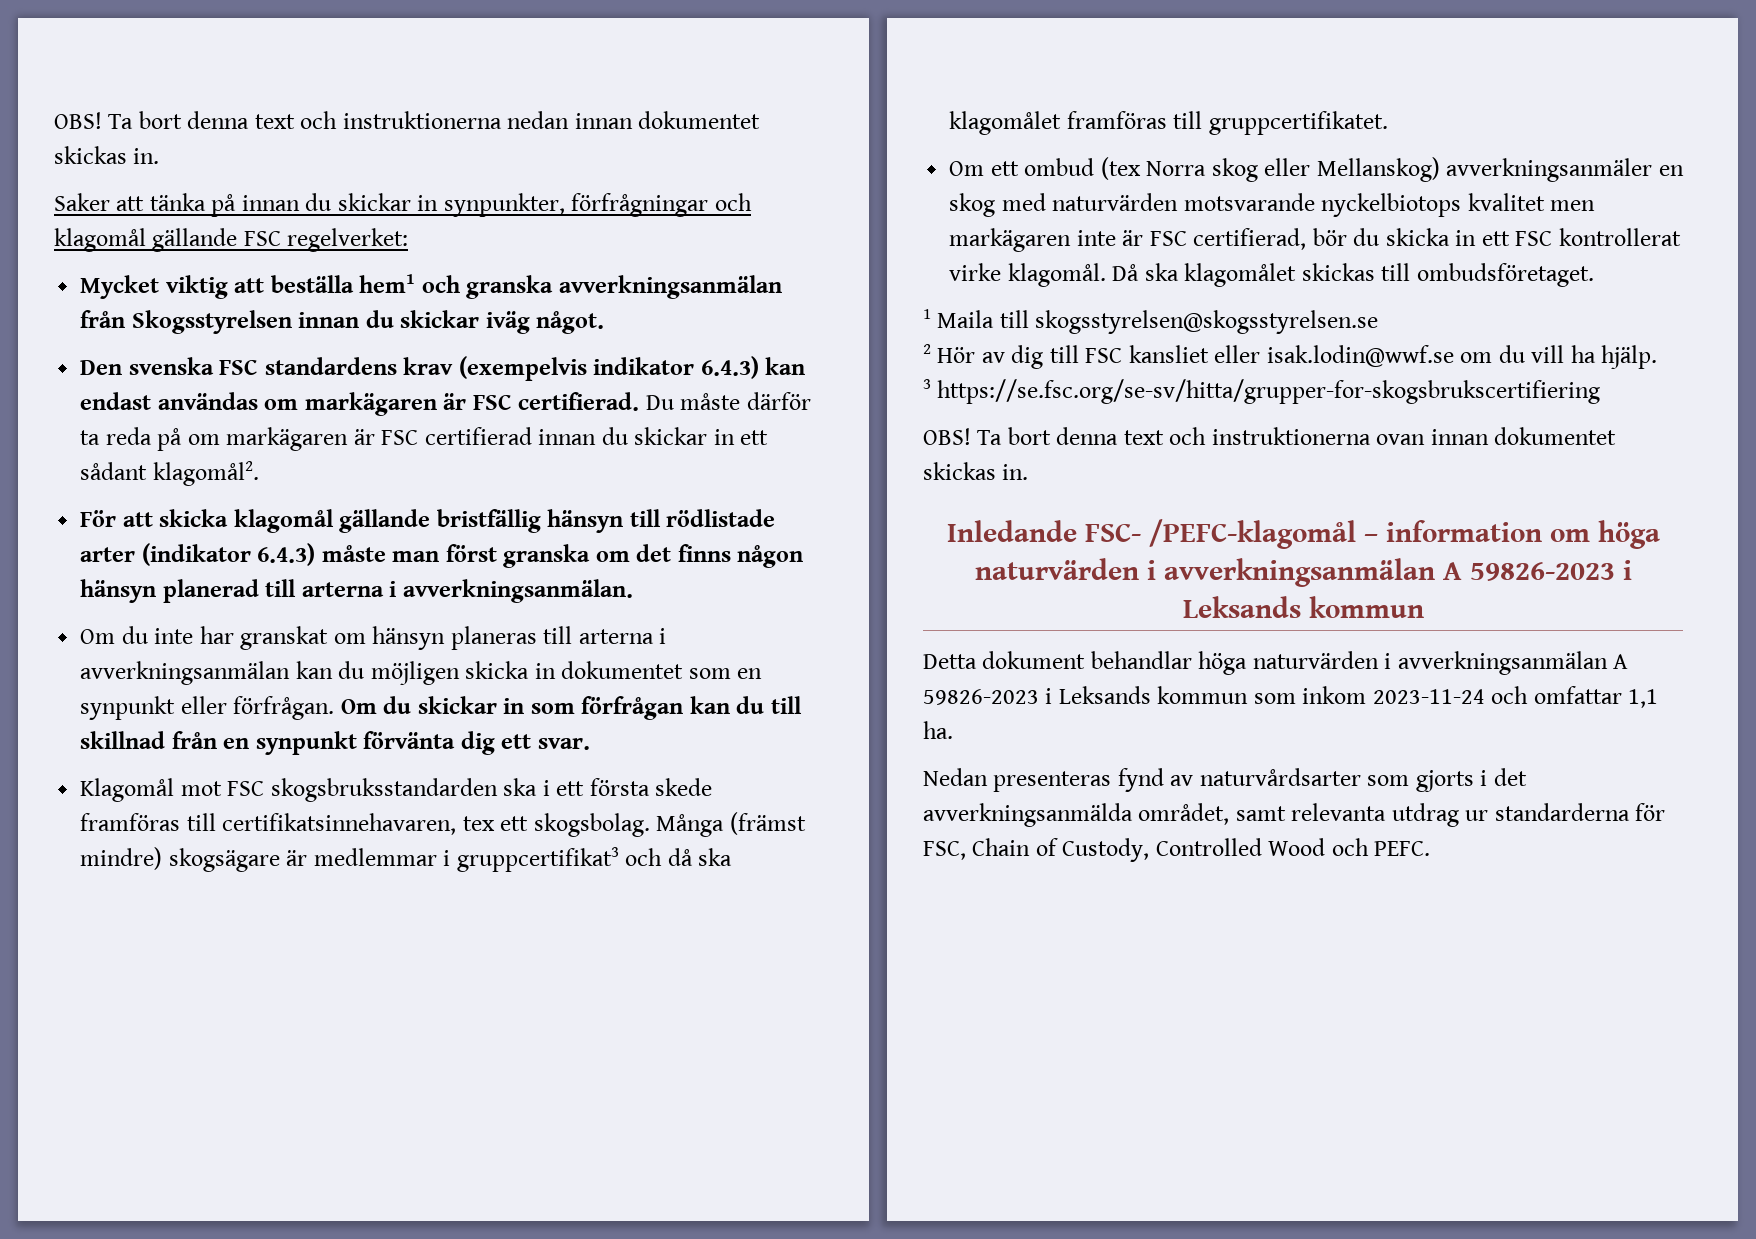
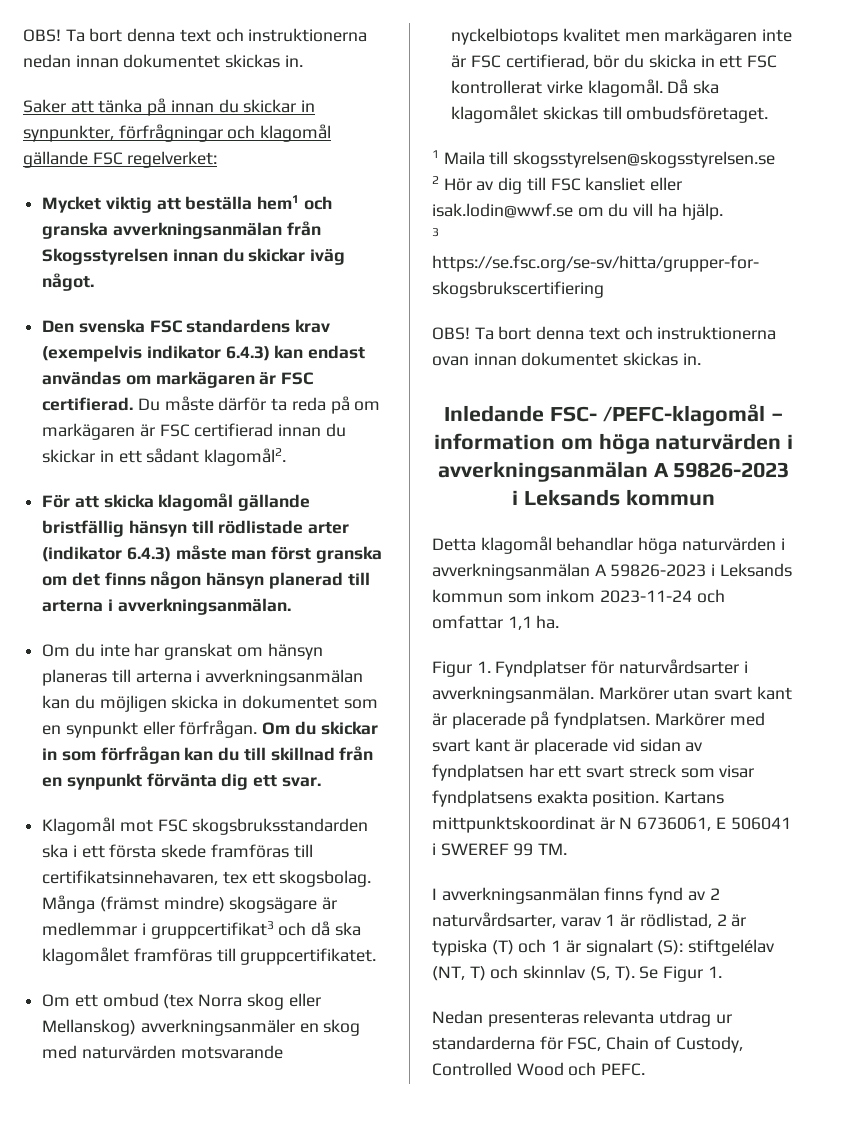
- Detta dokument behandlar höga naturvärden i avverkningsanmälan A 59826-2023 i Leksands kommun som inkom 2023-11-24 och omfattar 1,1 ha.
+ Detta klagomål behandlar höga naturvärden i avverkningsanmälan A 59826-2023 i Leksands kommun som inkom 2023-11-24 och omfattar 1,1 ha.
- Nedan presenteras fynd av naturvårdsarter som gjorts i det avverkningsanmälda området, samt relevanta utdrag ur standarderna för FSC, Chain of Custody, Controlled Wood och PEFC.
+ Figur 1. Fyndplatser för naturvårdsarter i avverkningsanmälan. Markörer utan svart kant är placerade på fyndplatsen. Markörer med svart kant är placerade vid sidan av fyndplatsen har ett svart streck som visar fyndplatsens exakta position. Kartans mittpunktskoordinat är N 6736061, E 506041 i SWEREF 99 TM.
+ I avverkningsanmälan finns fynd av 2 naturvårdsarter, varav 1 är rödlistad, 2 är typiska (T) och 1 är signalart (S): stiftgelélav (NT, T) och skinnlav (S, T). Se Figur 1.
+ Nedan presenteras relevanta utdrag ur standarderna för FSC, Chain of Custody, Controlled Wood och PEFC.

